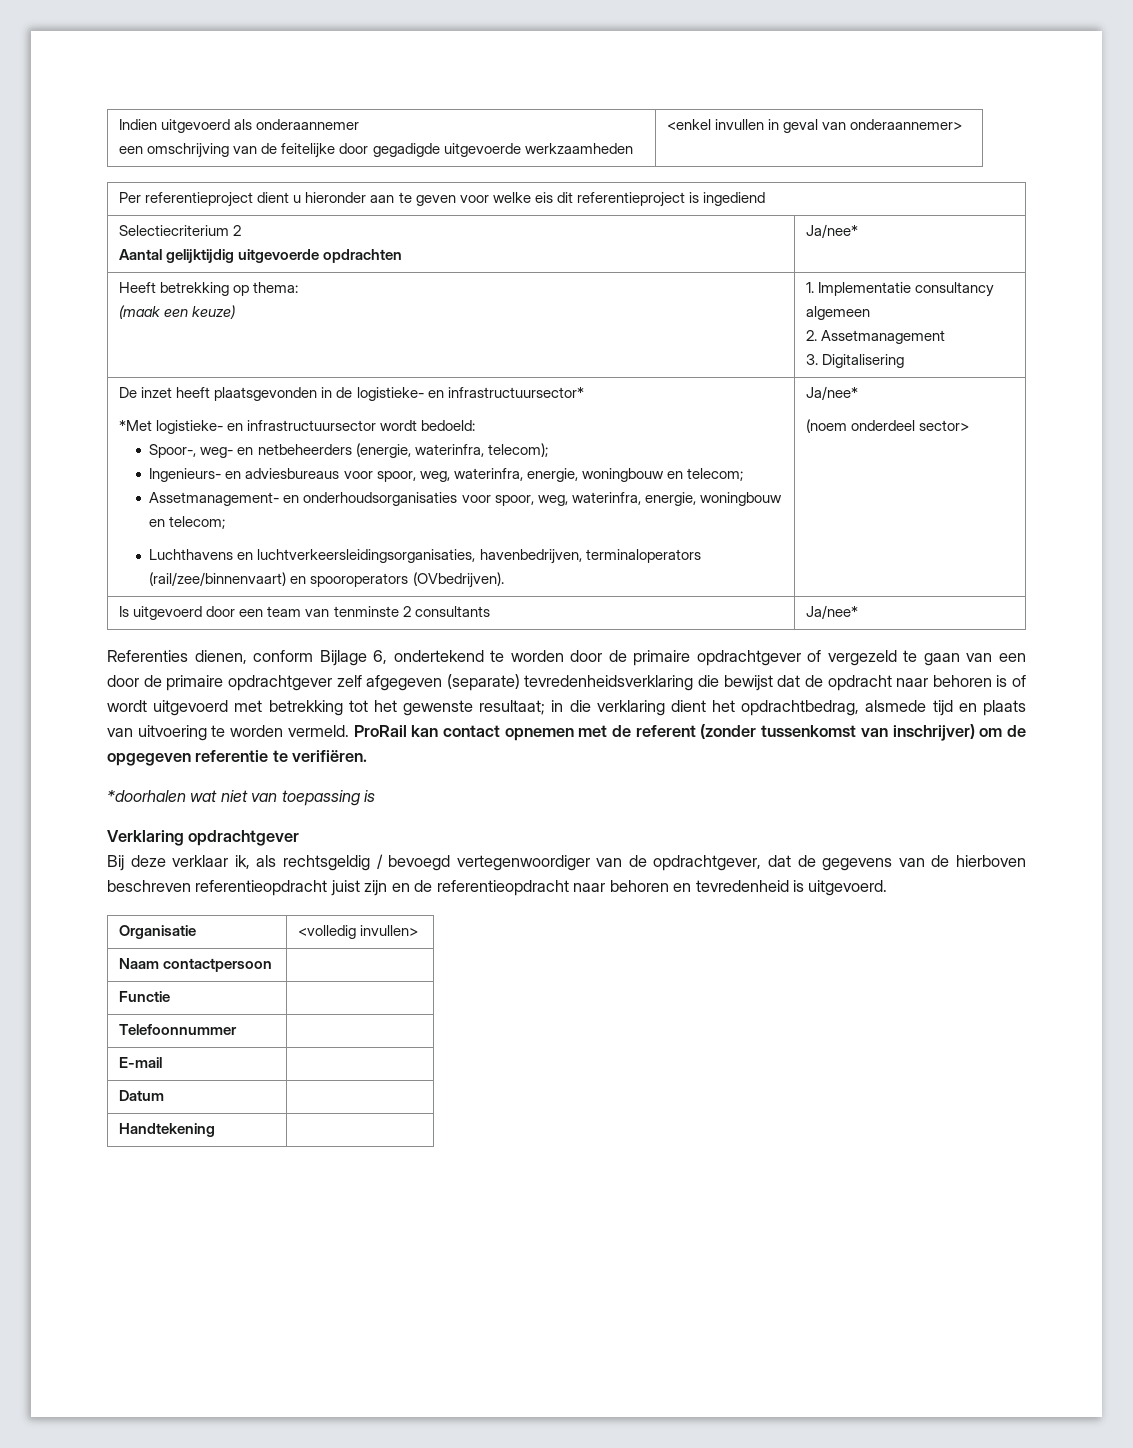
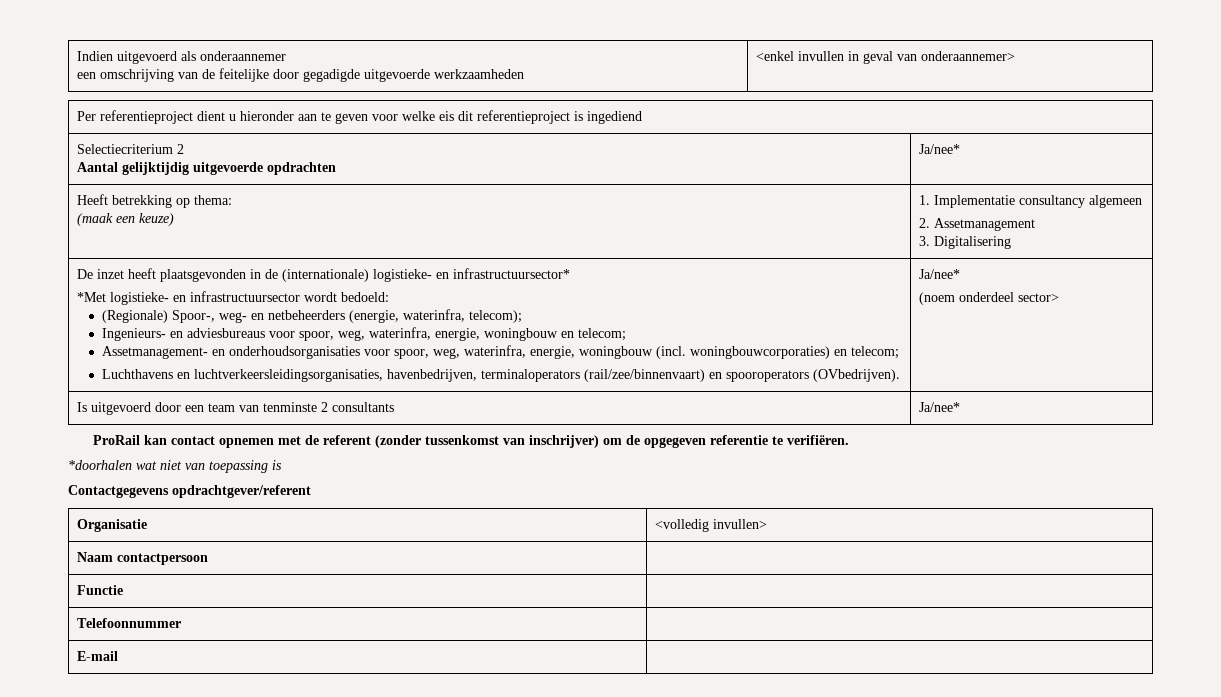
- De inzet heeft plaatsgevonden in de logistieke- en infrastructuursector*
+ De inzet heeft plaatsgevonden in de (internationale) logistieke- en infrastructuursector*
- Spoor-, weg- en netbeheerders (energie, waterinfra, telecom);
+ (Regionale) Spoor-, weg- en netbeheerders (energie, waterinfra, telecom);
- Assetmanagement- en onderhoudsorganisaties voor spoor, weg, waterinfra, energie, woningbouw en telecom;
+ Assetmanagement- en onderhoudsorganisaties voor spoor, weg, waterinfra, energie, woningbouw (incl. woningbouwcorporaties) en telecom;
- Referenties dienen, conform Bijlage 6, ondertekend te worden door de primaire opdrachtgever of vergezeld te gaan van een door de primaire opdrachtgever zelf afgegeven (separate) tevredenheidsverklaring die bewijst dat de opdracht naar behoren is of wordt uitgevoerd met betrekking tot het gewenste resultaat; in die verklaring dient het opdrachtbedrag, alsmede tijd en plaats van uitvoering te worden vermeld.
- Verklaring opdrachtgever
- Bij deze verklaar ik, als rechtsgeldig / bevoegd vertegenwoordiger van de opdrachtgever, dat de gegevens van de hierboven beschreven referentieopdracht juist zijn en de referentieopdracht naar behoren en tevredenheid is uitgevoerd.
+ Contactgegevens opdrachtgever/referent
- Datum |
- Handtekening |

